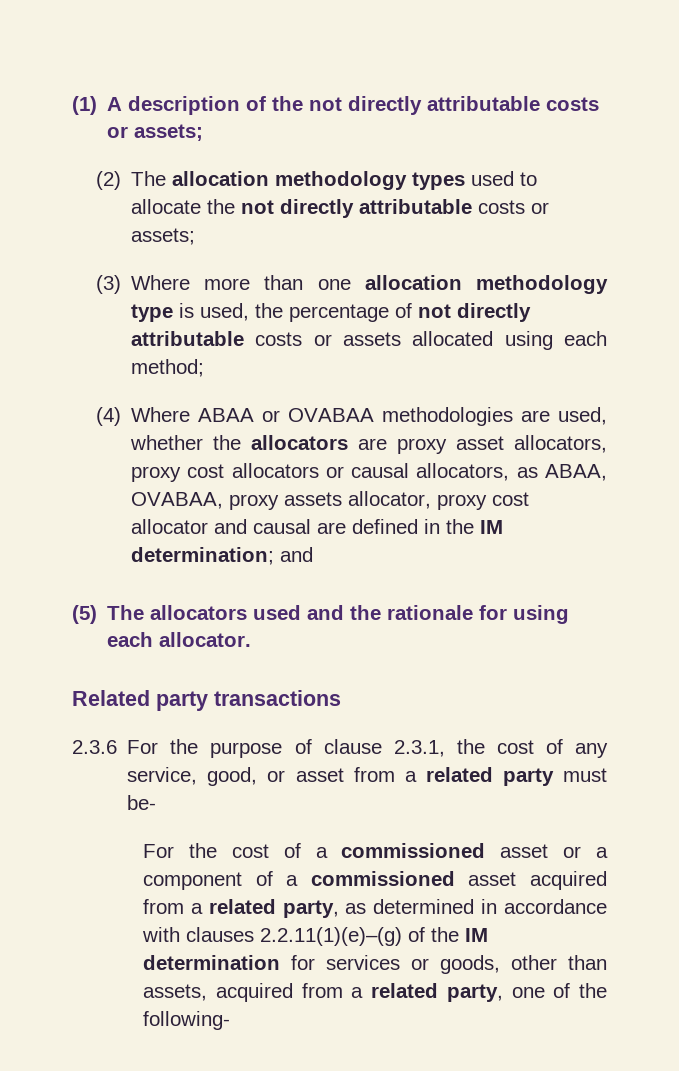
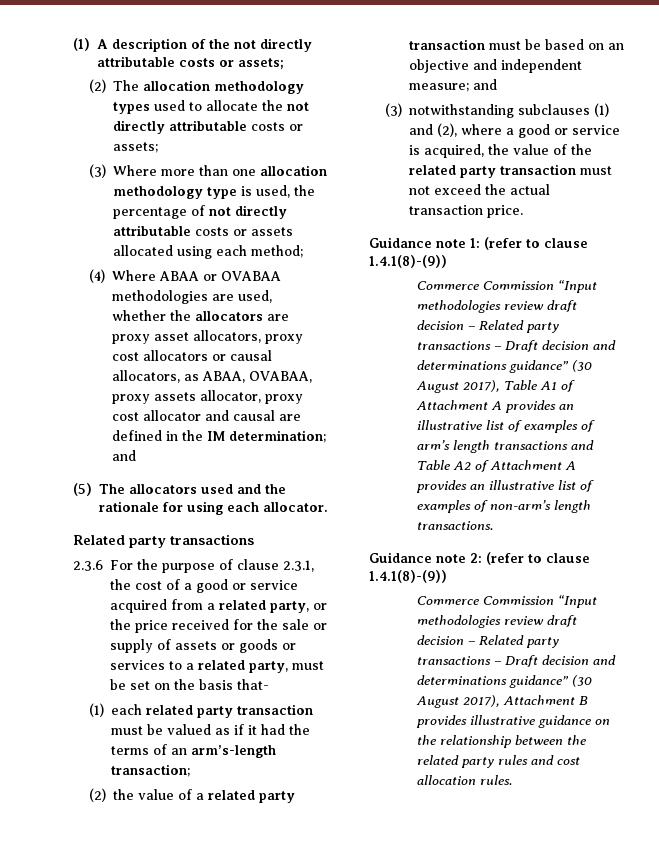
- 2.3.6 For the purpose of clause 2.3.1, the cost of any service, good, or asset from a related party must be-
- For the cost of a commissioned asset or a component of a commissioned asset acquired from a related party, as determined in accordance with clauses 2.2.11(1)(e)–(g) of the IM determination for services or goods, other than assets, acquired from a related party, one of the following-
+ 2.3.6 For the purpose of clause 2.3.1, the cost of a good or service acquired from a related party, or the price received for the sale or supply of assets or goods or services to a related party, must be set on the basis that-
+ (1) each related party transaction must be valued as if it had the terms of an arm’s-length transaction;
+ (2) the value of a related party transaction must be based on an objective and independent measure; and
+ (3) notwithstanding subclauses (1) and (2), where a good or service is acquired, the value of the related party transaction must not exceed the actual transaction price.
+ Guidance note 1: (refer to clause 1.4.1(8)-(9))
+ Commerce Commission “Input methodologies review draft decision – Related party transactions – Draft decision and determinations guidance” (30 August 2017), Table A1 of Attachment A provides an illustrative list of examples of arm’s length transactions and Table A2 of Attachment A provides an illustrative list of examples of non-arm’s length transactions.
+ Guidance note 2: (refer to clause 1.4.1(8)-(9))
+ Commerce Commission “Input methodologies review draft decision – Related party transactions – Draft decision and determinations guidance” (30 August 2017), Attachment B provides illustrative guidance on the relationship between the related party rules and cost allocation rules.

